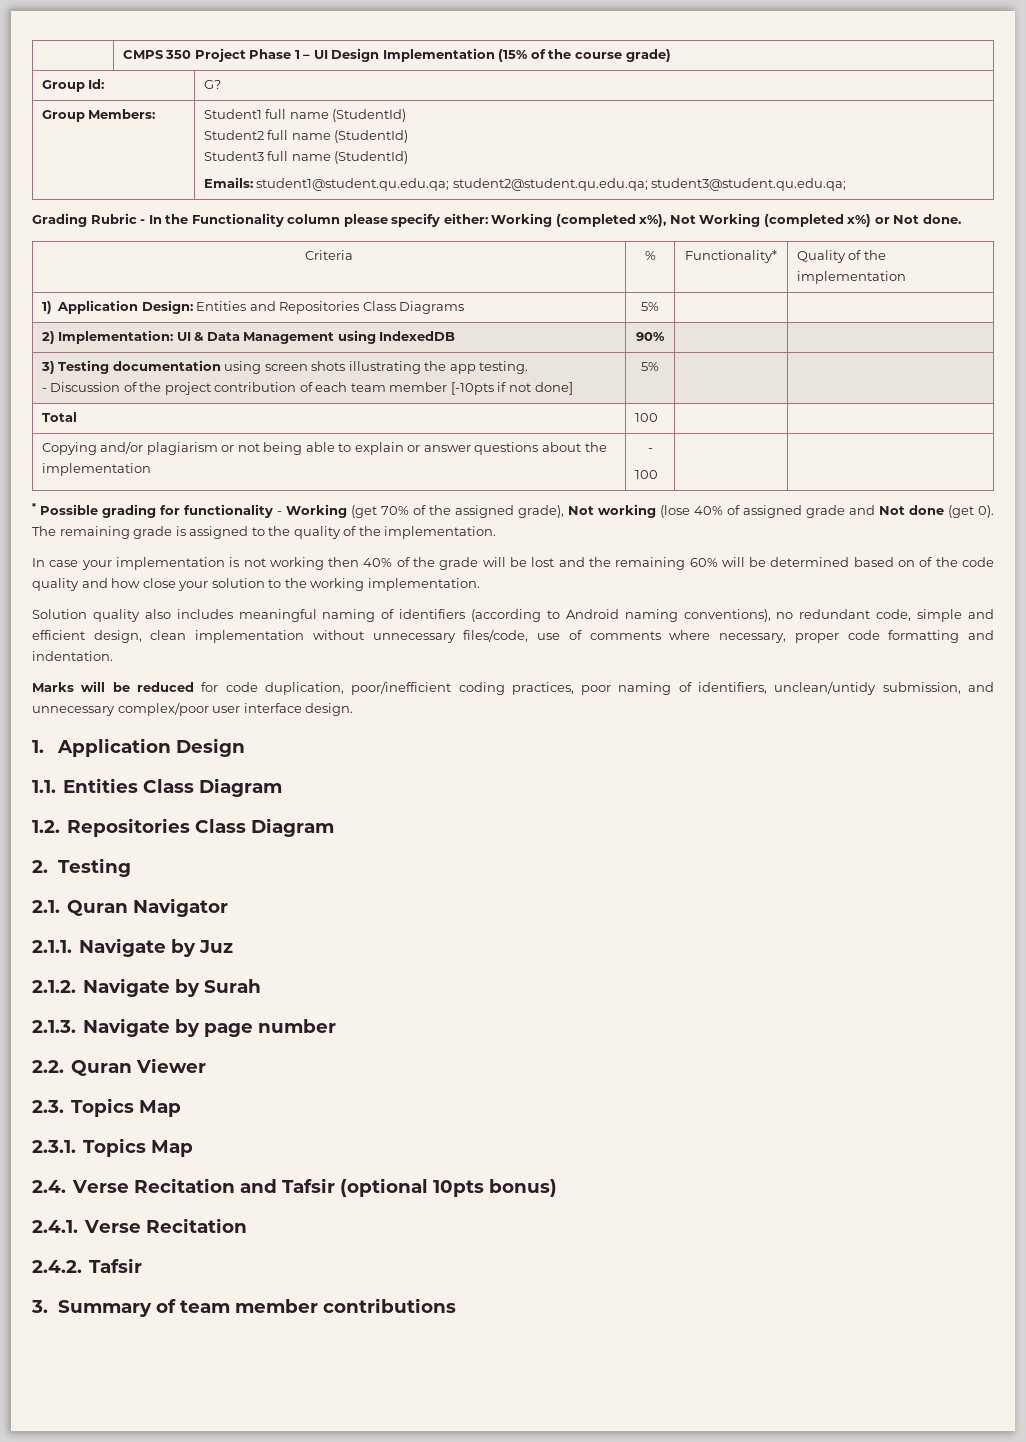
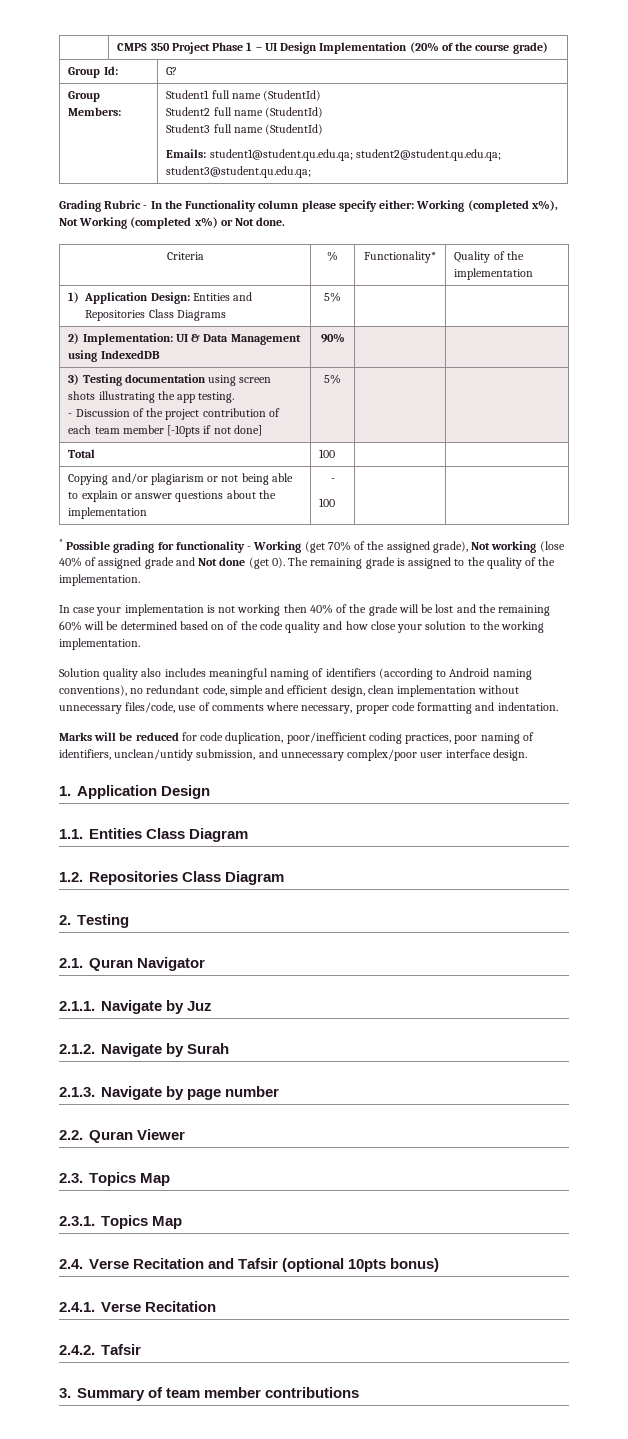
- | CMPS 350 Project Phase 1 – UI Design Implementation (15% of the course grade)
+ | CMPS 350 Project Phase 1 – UI Design Implementation (20% of the course grade)

